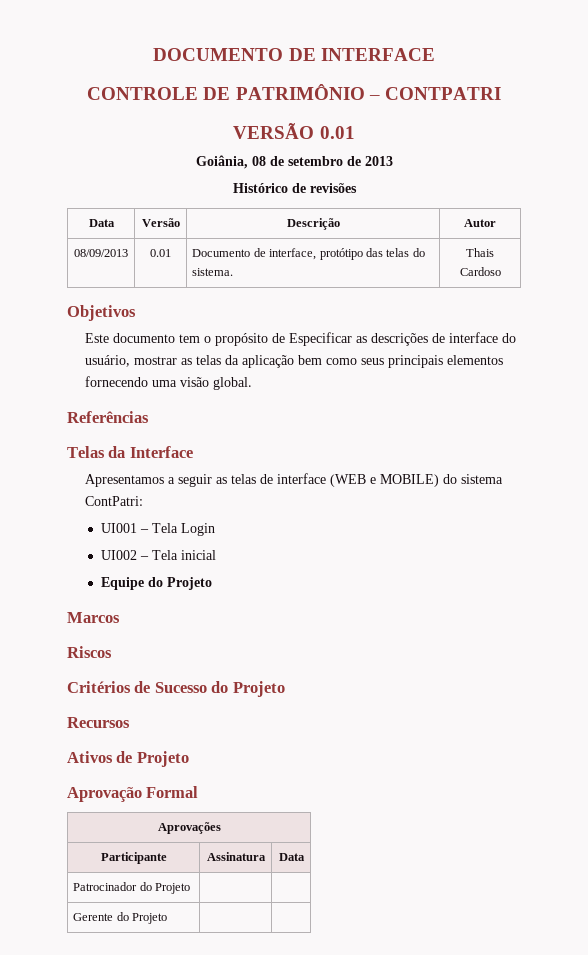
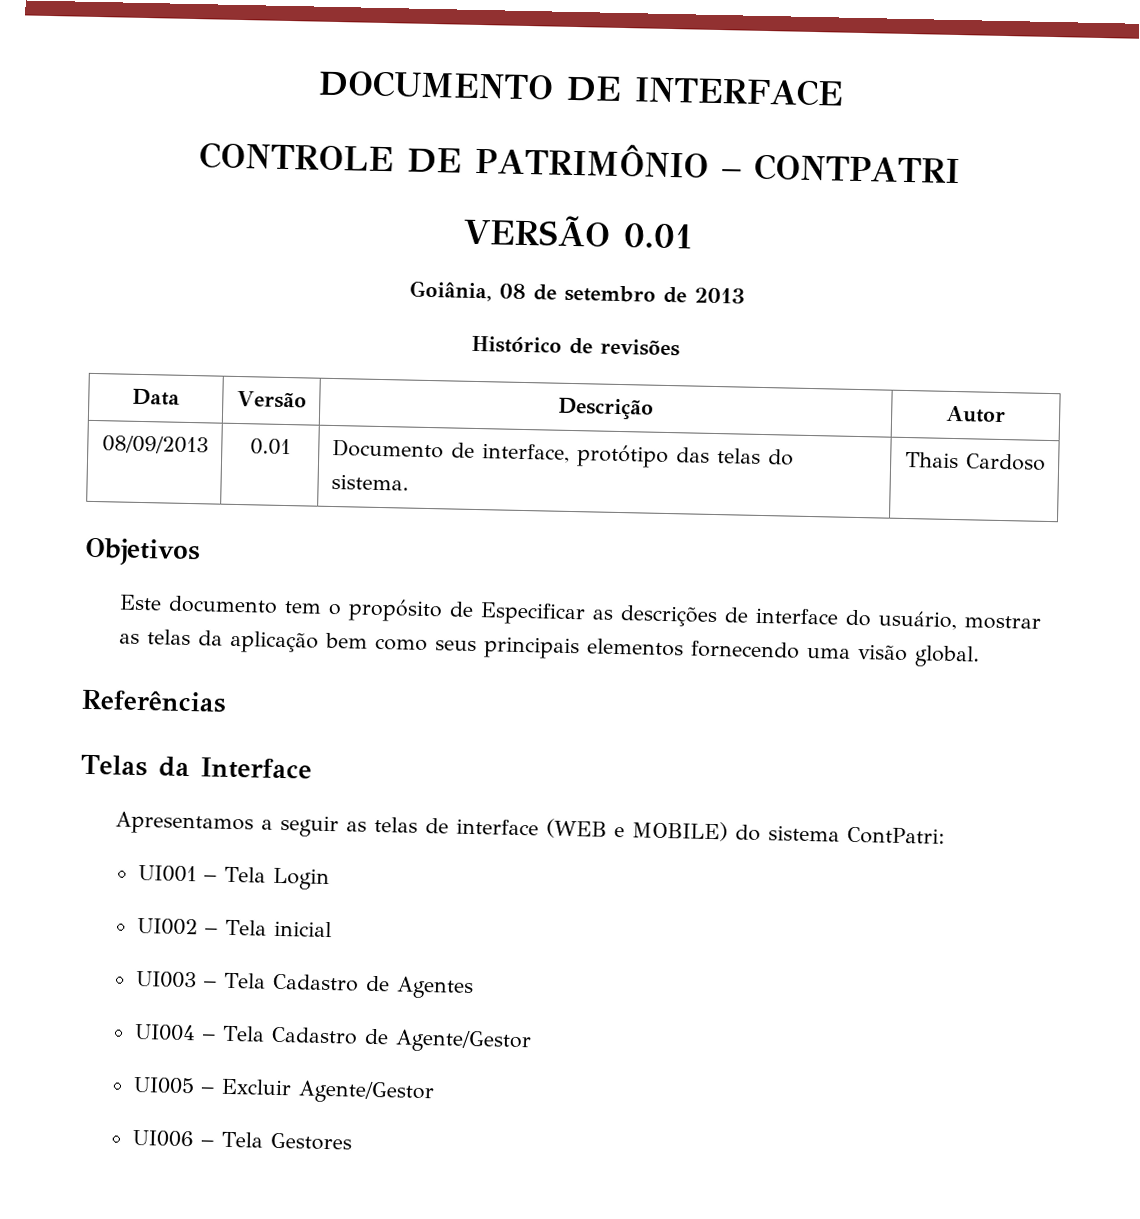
- Equipe do Projeto
- Marcos
- Riscos
- Critérios de Sucesso do Projeto
- Recursos
- Ativos de Projeto
- Aprovação Formal
- Aprovações
- Participante | Assinatura | Data
- Patrocinador do Projeto | |
- Gerente do Projeto | |
+ UI003 – Tela Cadastro de Agentes
+ UI004 – Tela Cadastro de Agente/Gestor
+ UI005 – Excluir Agente/Gestor
+ UI006 – Tela Gestores

